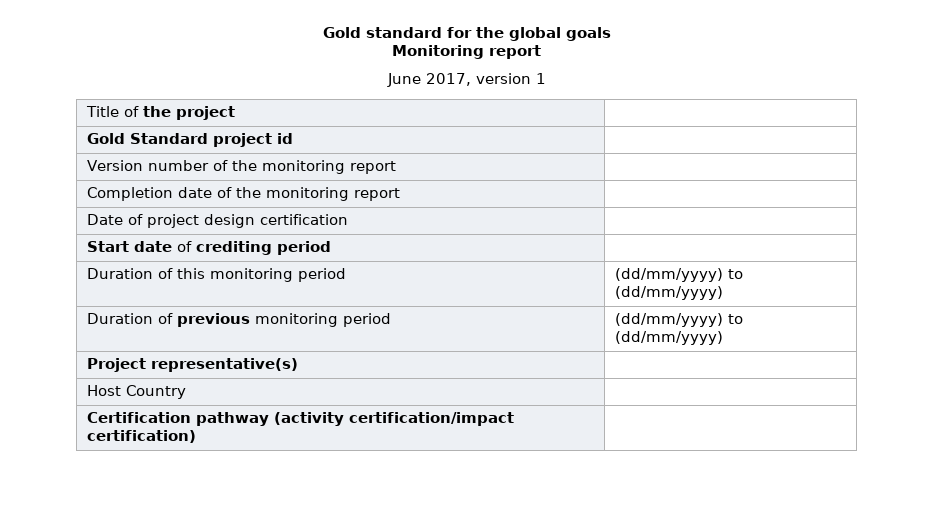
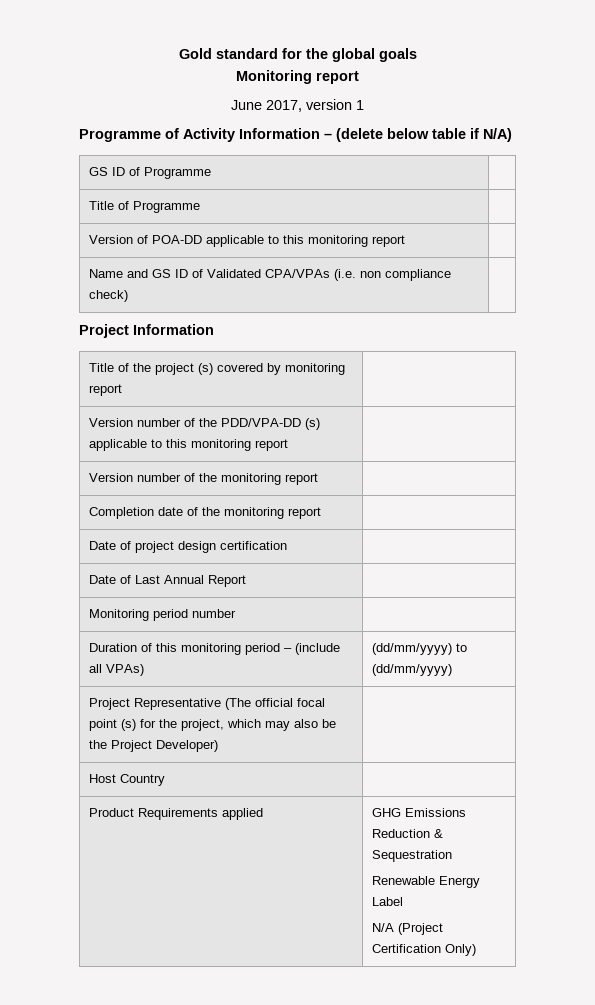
- Title of the project |
- Gold Standard project id |
+ Programme of Activity Information – (delete below table if N/A)
+ GS ID of Programme |
+ Title of Programme |
+ Version of POA-DD applicable to this monitoring report |
+ Name and GS ID of Validated CPA/VPAs (i.e. non compliance check) |
+ Project Information
+ Title of the project (s) covered by monitoring report |
+ Version number of the PDD/VPA-DD (s) applicable to this monitoring report |
- Start date of crediting period |
+ Date of Last Annual Report |
+ Monitoring period number |
- Duration of this monitoring period | (dd/mm/yyyy) to (dd/mm/yyyy)
- Duration of previous monitoring period | (dd/mm/yyyy) to (dd/mm/yyyy)
- Project representative(s) |
+ Duration of this monitoring period – (include all VPAs) | (dd/mm/yyyy) to (dd/mm/yyyy)
+ Project Representative (The official focal point (s) for the project, which may also be the Project Developer) |
  Host Country |
- Certification pathway (activity certification/impact certification) |
+ Product Requirements applied | GHG Emissions Reduction & Sequestration
+ Renewable Energy Label
+ N/A (Project Certification Only)

